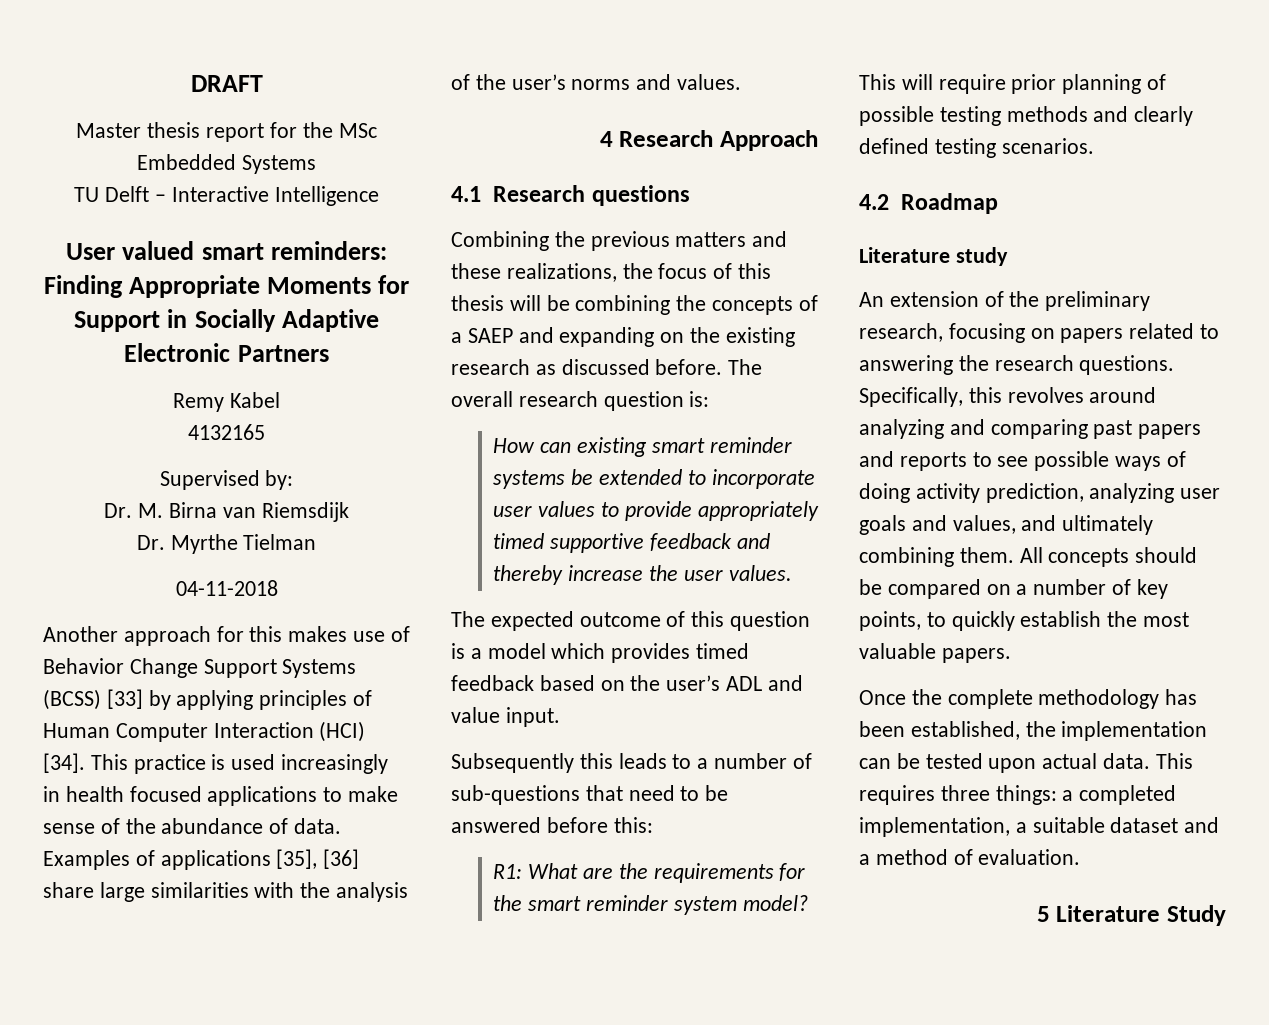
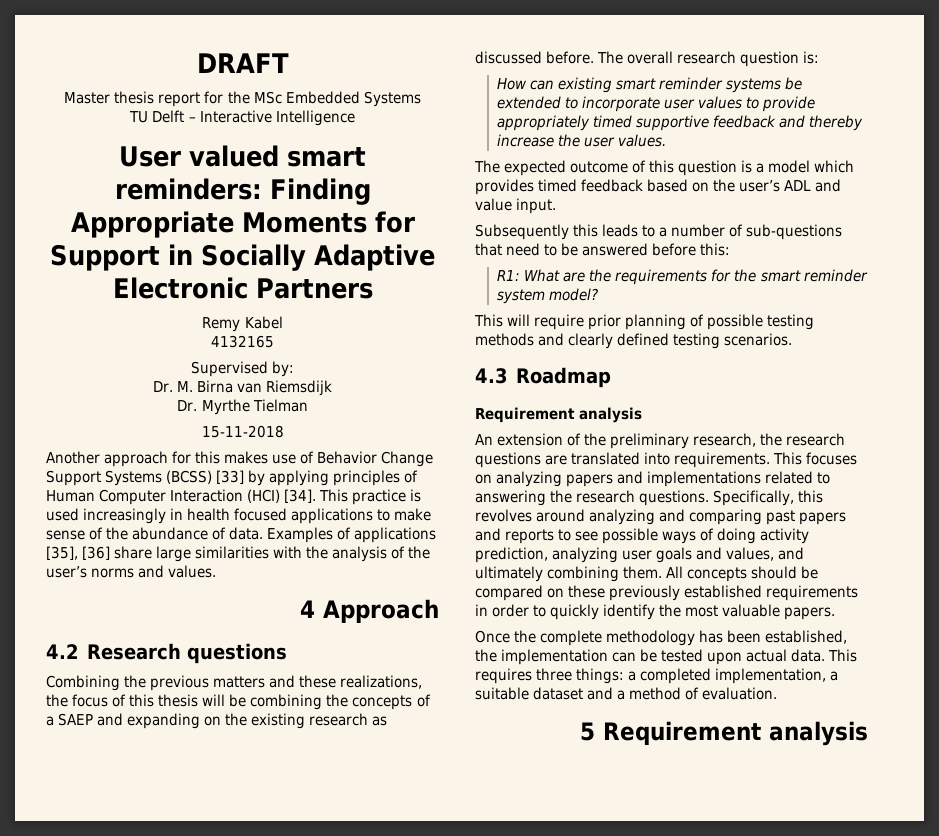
- 04-11-2018
+ 15-11-2018
- 4 Research Approach
+ 4 Approach
- 4.1 Research questions
+ 4.2 Research questions
- 4.2 Roadmap
- Literature study
+ 4.3 Roadmap
+ Requirement analysis
- An extension of the preliminary research, focusing on papers related to answering the research questions.
+ An extension of the preliminary research, the research questions are translated into requirements. This focuses on analyzing papers and implementations related to answering the research questions.
- All concepts should be compared on a number of key points, to quickly establish the most valuable papers.
+ All concepts should be compared on these previously established requirements in order to quickly identify the most valuable papers.
- 5 Literature Study
+ 5 Requirement analysis

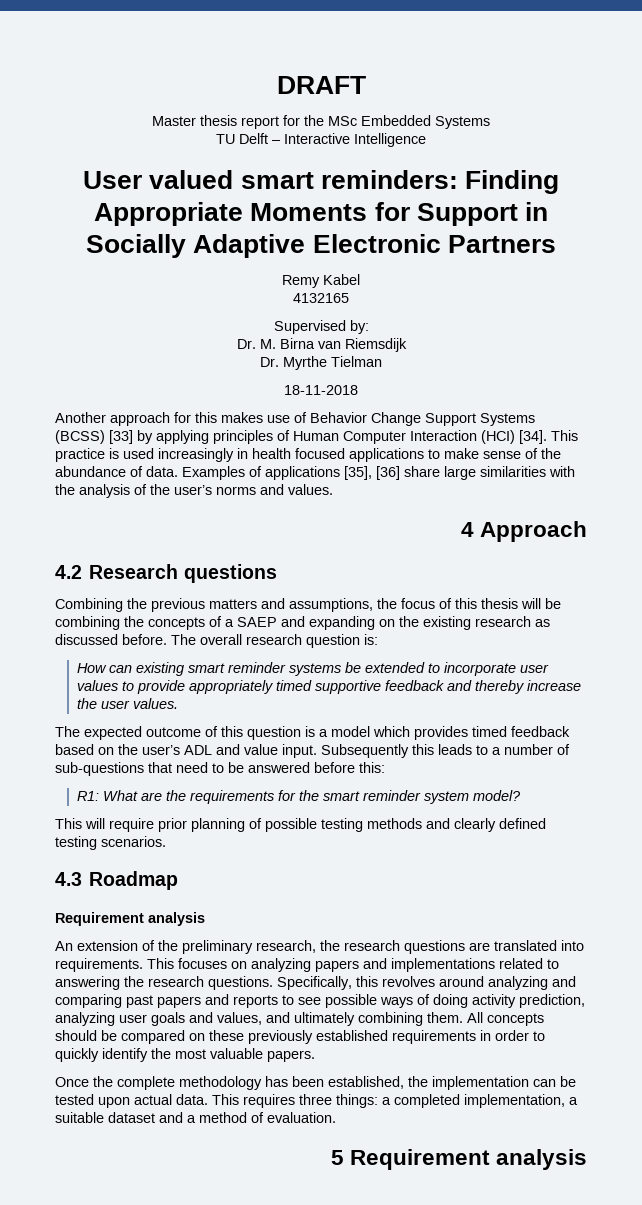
- 15-11-2018
+ 18-11-2018
- Combining the previous matters and these realizations, the focus of this thesis will be combining the concepts of a SAEP and expanding on the existing research as discussed before.
+ Combining the previous matters and assumptions, the focus of this thesis will be combining the concepts of a SAEP and expanding on the existing research as discussed before.
- The expected outcome of this question is a model which provides timed feedback based on the user’s ADL and value input.
- Subsequently this leads to a number of sub-questions that need to be answered before this:
+ The expected outcome of this question is a model which provides timed feedback based on the user’s ADL and value input. Subsequently this leads to a number of sub-questions that need to be answered before this:

